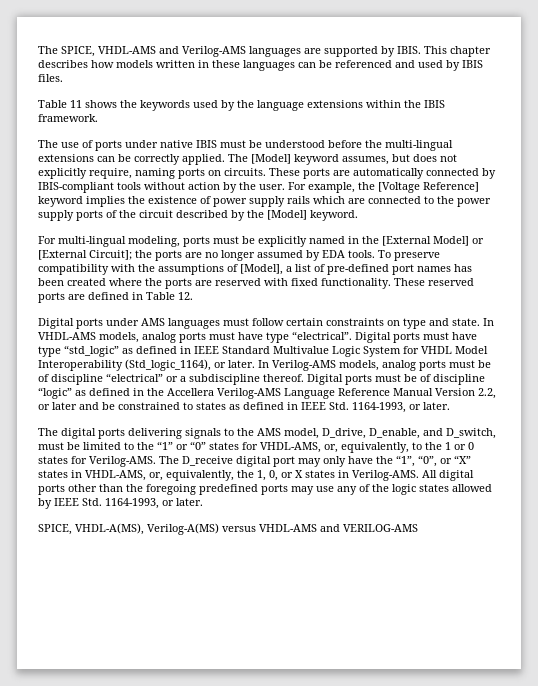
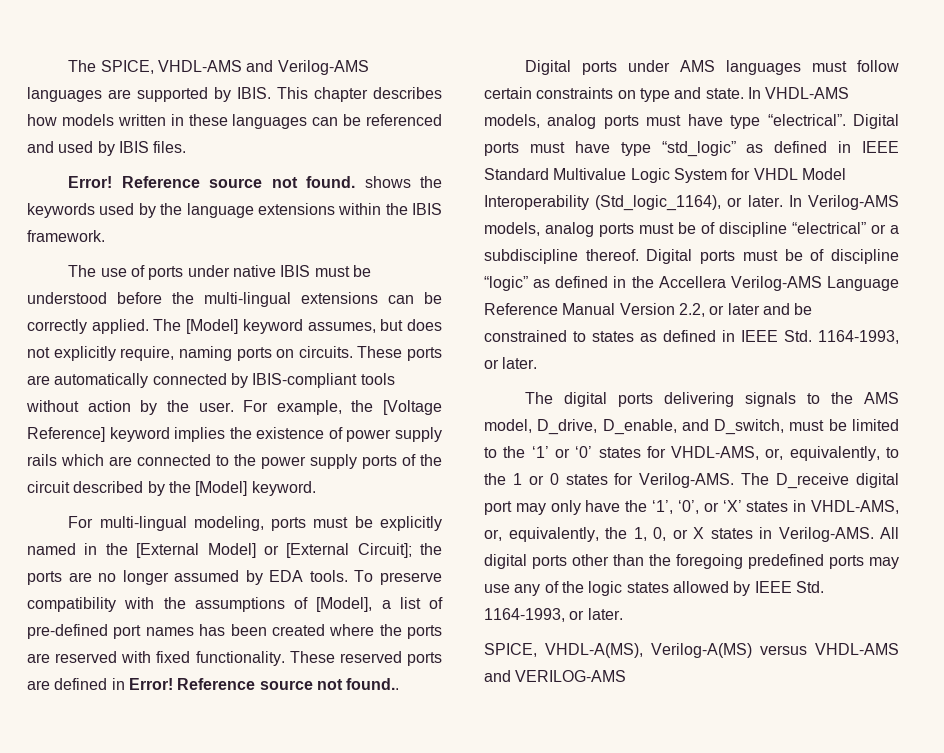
- Table 11 shows the keywords used by the language extensions within the IBIS framework.
+ Error! Reference source not found. shows the keywords used by the language extensions within the IBIS framework.
- These reserved ports are defined in Table 12.
+ These reserved ports are defined in Error! Reference source not found..
- The digital ports delivering signals to the AMS model, D_drive, D_enable, and D_switch, must be limited to the “1” or “0” states for VHDL-AMS, or, equivalently, to the 1 or 0 states for Verilog-AMS.
+ The digital ports delivering signals to the AMS model, D_drive, D_enable, and D_switch, must be limited to the ‘1’ or ‘0’ states for VHDL-AMS, or, equivalently, to the 1 or 0 states for Verilog-AMS.
- The D_receive digital port may only have the “1”, “0”, or “X” states in VHDL-AMS, or, equivalently, the 1, 0, or X states in Verilog-AMS.
+ The D_receive digital port may only have the ‘1’, ‘0’, or ‘X’ states in VHDL-AMS, or, equivalently, the 1, 0, or X states in Verilog-AMS.

